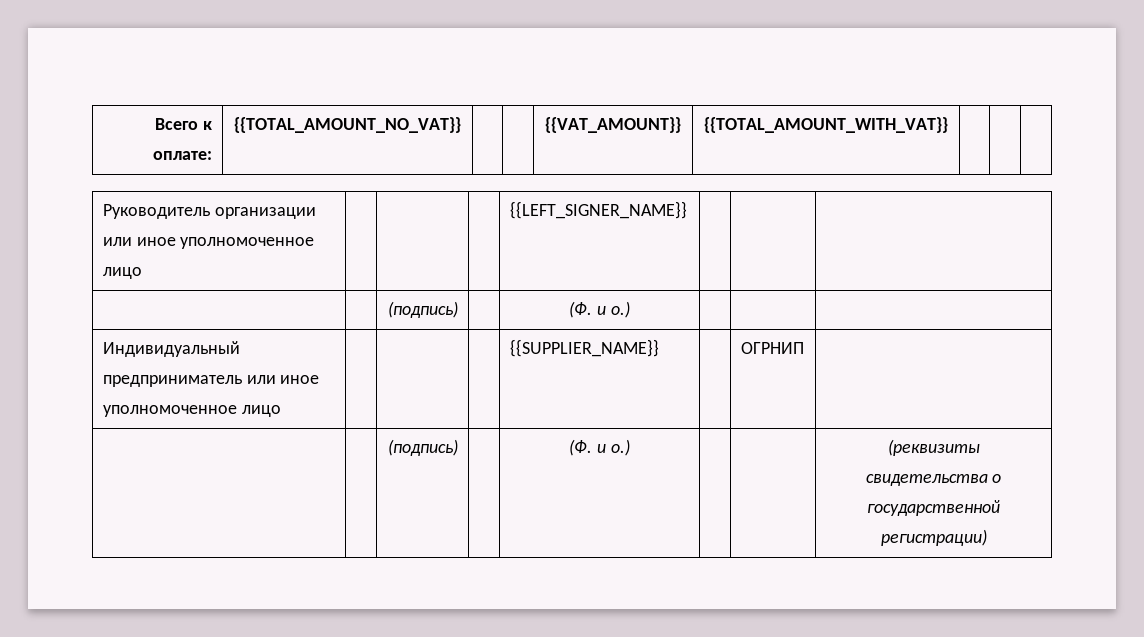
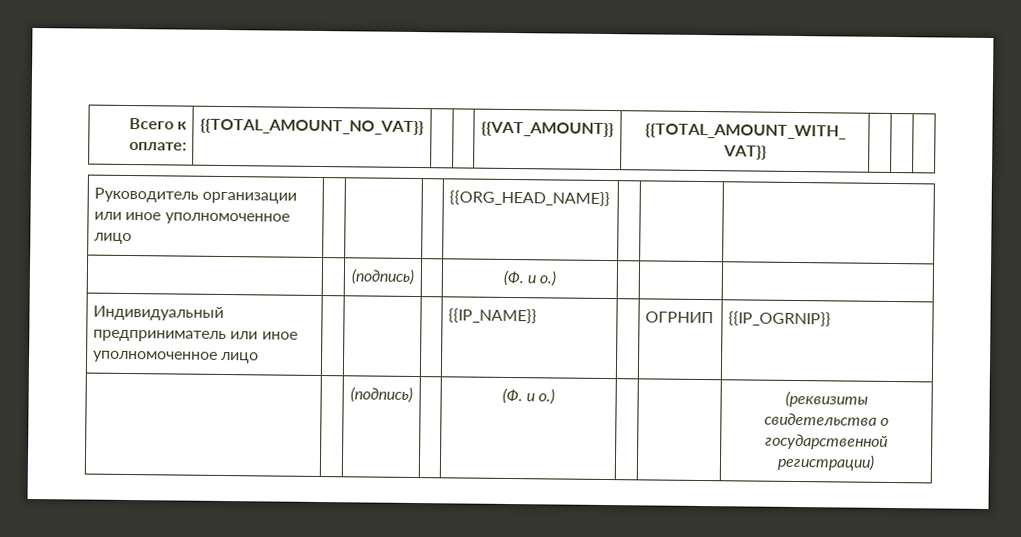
- Руководитель организации или иное уполномоченное лицо | | | | {{LEFT_SIGNER_NAME}} | | |
+ Руководитель организации или иное уполномоченное лицо | | | | {{ORG_HEAD_NAME}} | | |
- Индивидуальный предприниматель или иное уполномоченное лицо | | | | {{SUPPLIER_NAME}} | | ОГРНИП |
+ Индивидуальный предприниматель или иное уполномоченное лицо | | | | {{IP_NAME}} | | ОГРНИП | {{IP_OGRNIP}}

